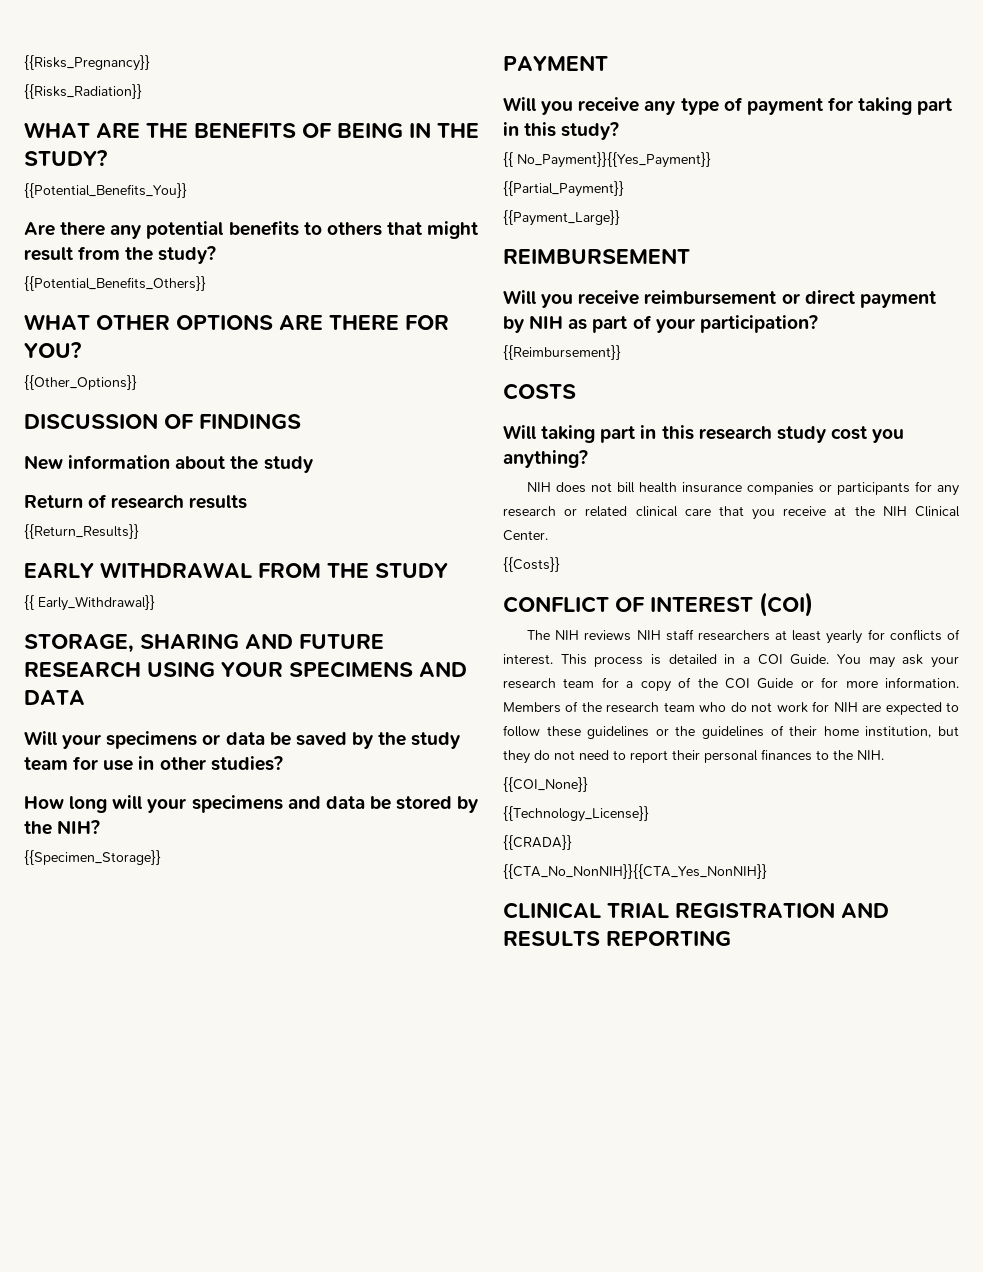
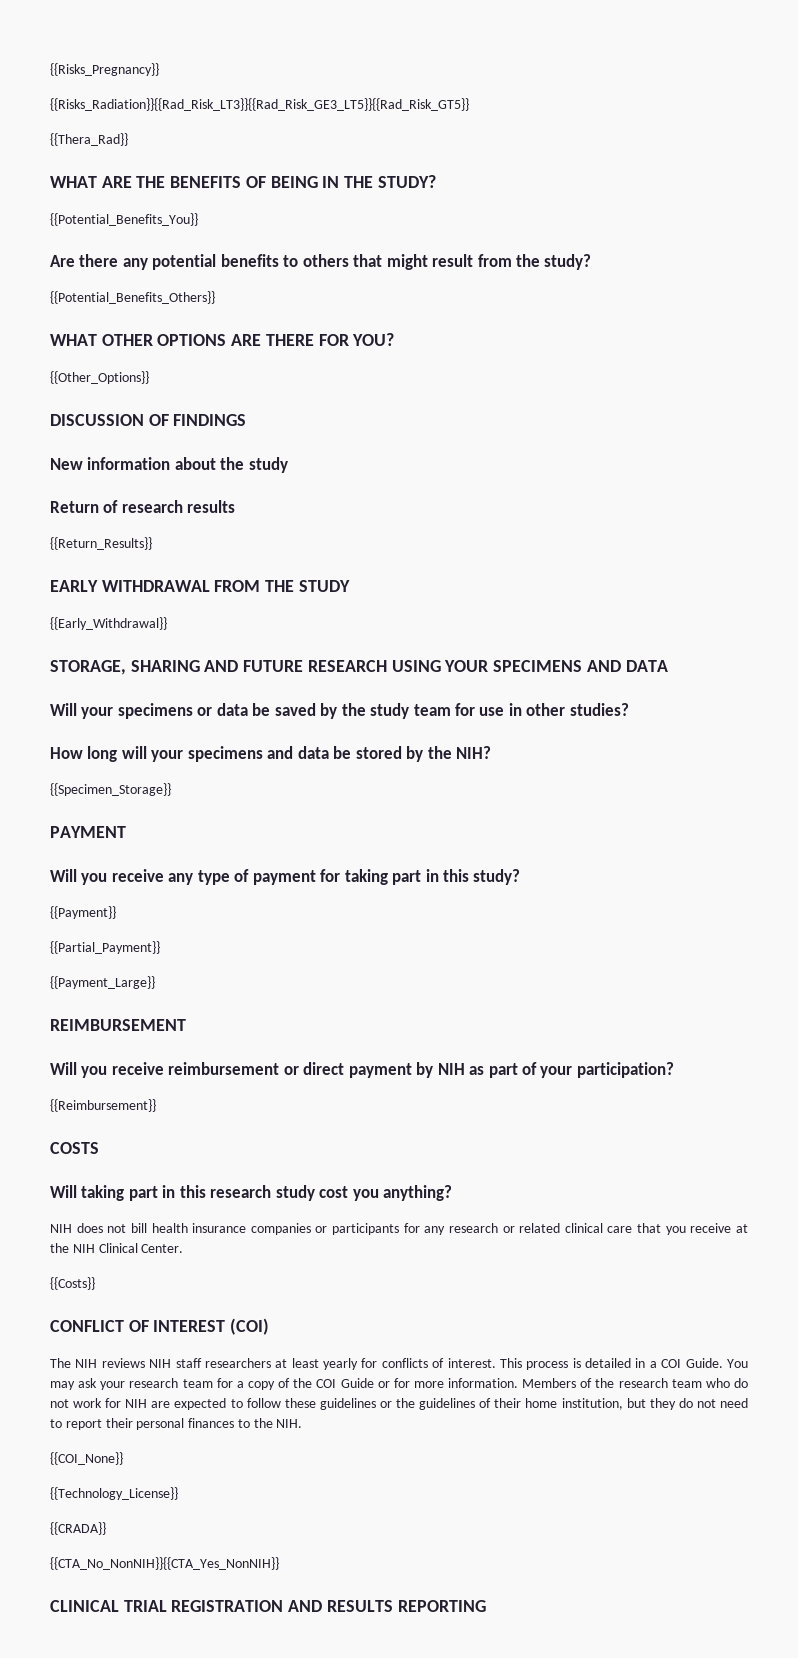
- {{Risks_Radiation}}
+ {{Risks_Radiation}}{{Rad_Risk_LT3}}{{Rad_Risk_GE3_LT5}}{{Rad_Risk_GT5}}
+ {{Thera_Rad}}
- {{ Early_Withdrawal}}
+ {{Early_Withdrawal}}
- {{ No_Payment}}{{Yes_Payment}}
+ {{Payment}}

